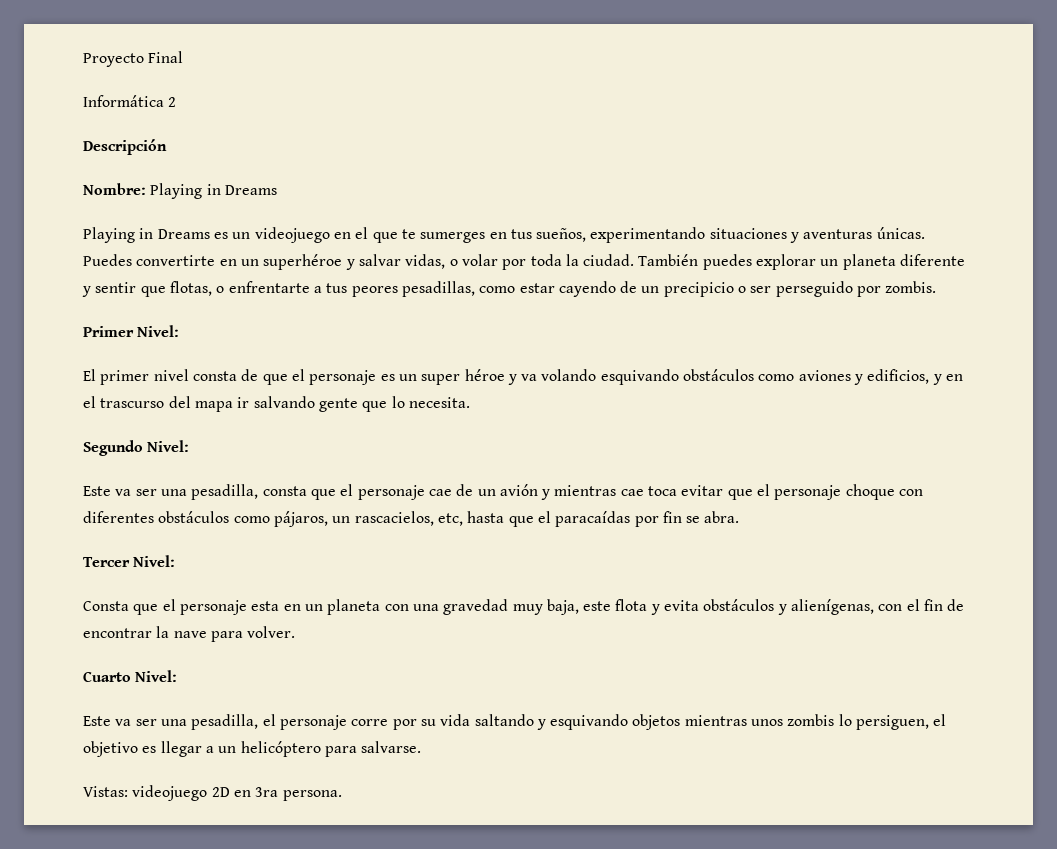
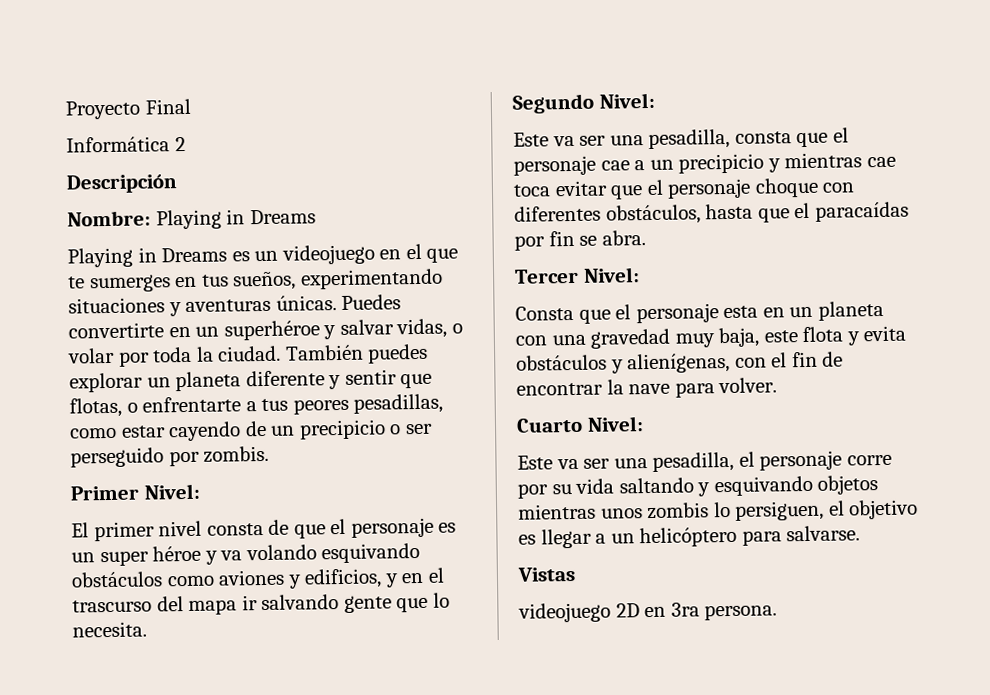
- Este va ser una pesadilla, consta que el personaje cae de un avión y mientras cae toca evitar que el personaje choque con diferentes obstáculos como pájaros, un rascacielos, etc, hasta que el paracaídas por fin se abra.
+ Este va ser una pesadilla, consta que el personaje cae a un precipicio y mientras cae toca evitar que el personaje choque con diferentes obstáculos, hasta que el paracaídas por fin se abra.
- Vistas: videojuego 2D en 3ra persona.
+ Vistas
+ videojuego 2D en 3ra persona.

